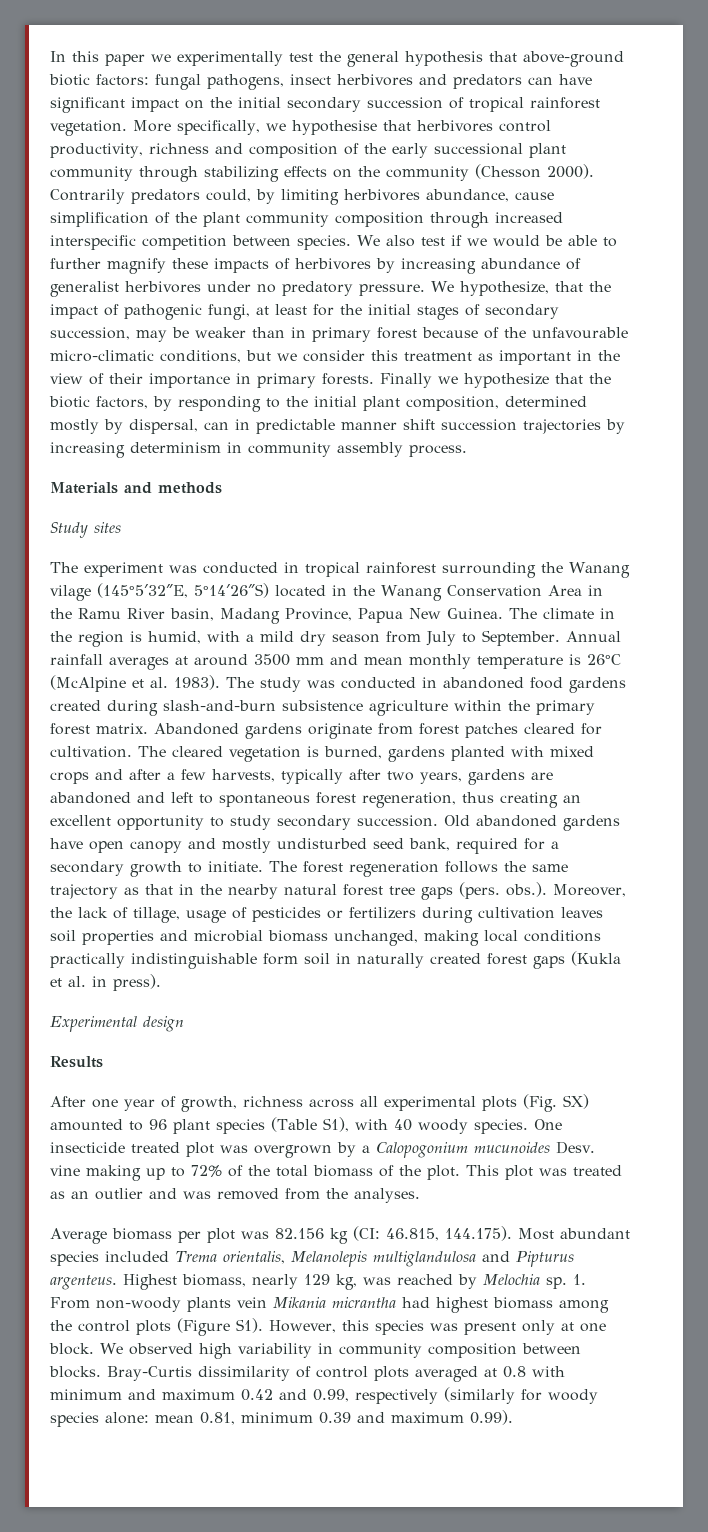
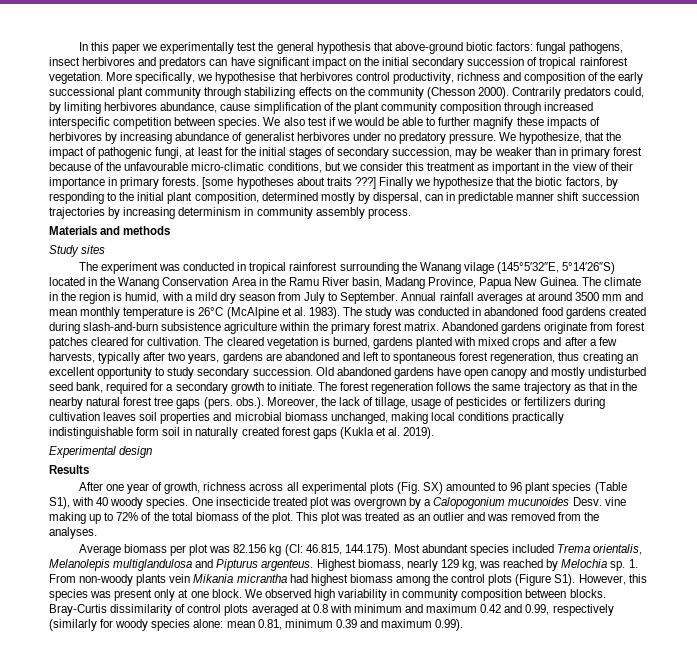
+ [some hypotheses about traits ???]
- The forest regeneration follows the same trajectory as that in the nearby natural forest tree gaps (pers. obs.). Moreover, the lack of tillage, usage of pesticides or fertilizers during cultivation leaves soil properties and microbial biomass unchanged, making local conditions practically indistinguishable form soil in naturally created forest gaps (Kukla et al. in press).
+ The forest regeneration follows the same trajectory as that in the nearby natural forest tree gaps (pers. obs.). Moreover, the lack of tillage, usage of pesticides or fertilizers during cultivation leaves soil properties and microbial biomass unchanged, making local conditions practically indistinguishable form soil in naturally created forest gaps (Kukla et al. 2019).

